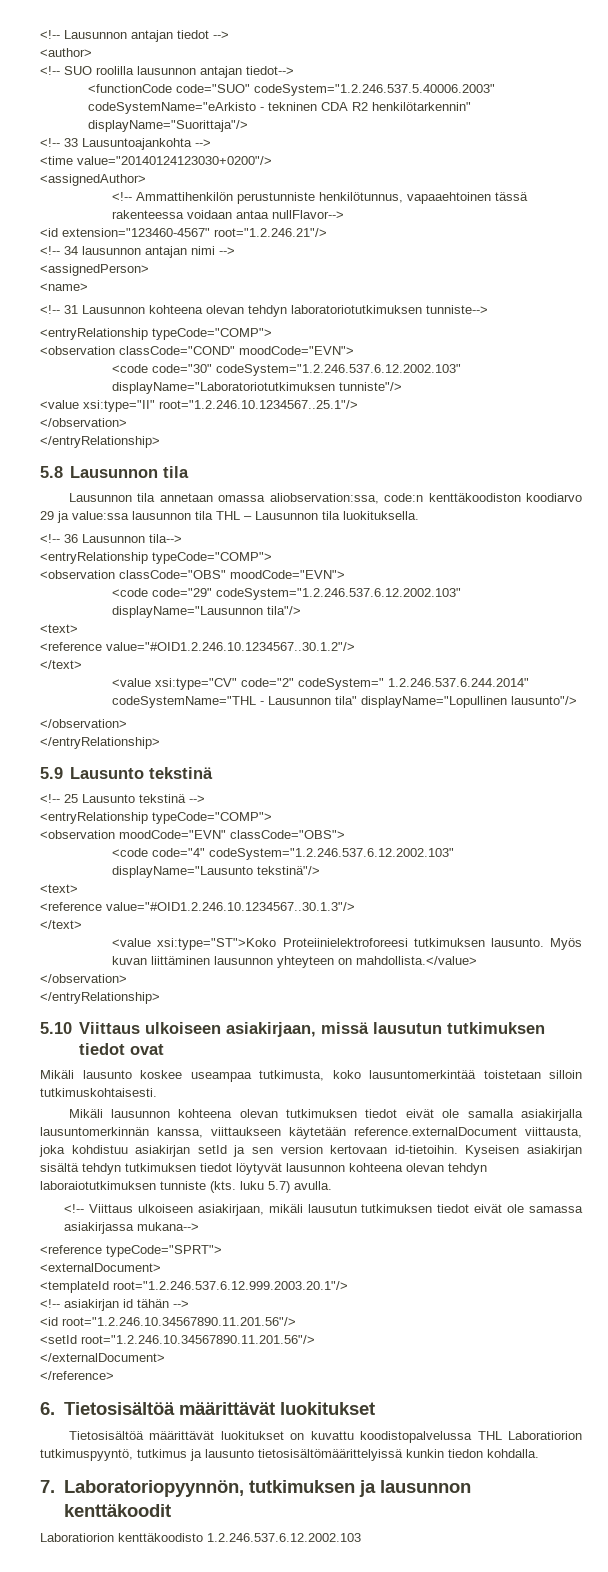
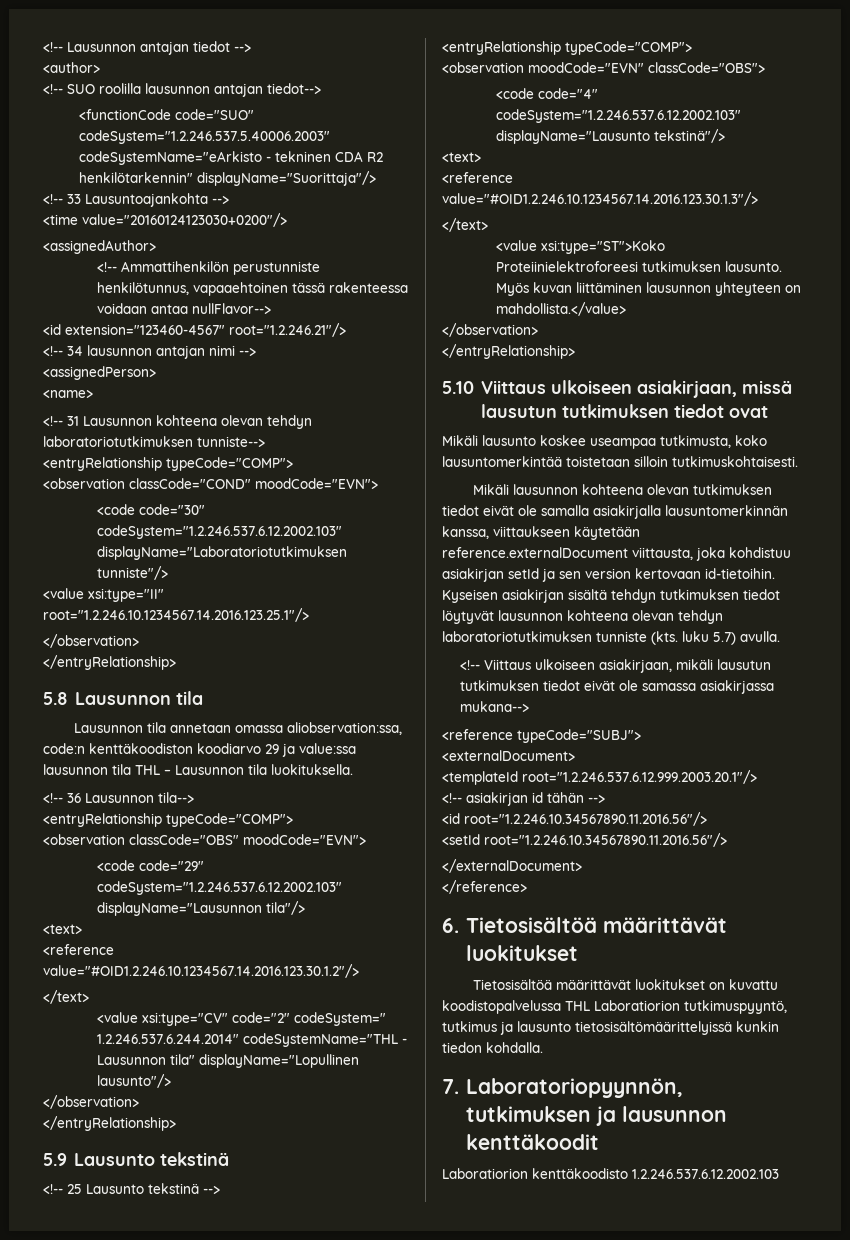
- <time value="20140124123030+0200"/>
+ <time value="20160124123030+0200"/>
- <value xsi:type="II" root="1.2.246.10.1234567..25.1"/>
+ <value xsi:type="II" root="1.2.246.10.1234567.14.2016.123.25.1"/>
- <reference value="#OID1.2.246.10.1234567..30.1.2"/>
+ <reference value="#OID1.2.246.10.1234567.14.2016.123.30.1.2"/>
- <reference value="#OID1.2.246.10.1234567..30.1.3"/>
+ <reference value="#OID1.2.246.10.1234567.14.2016.123.30.1.3"/>
- Kyseisen asiakirjan sisältä tehdyn tutkimuksen tiedot löytyvät lausunnon kohteena olevan tehdyn laboraiotutkimuksen tunniste (kts. luku 5.7) avulla.
+ Kyseisen asiakirjan sisältä tehdyn tutkimuksen tiedot löytyvät lausunnon kohteena olevan tehdyn laboratoriotutkimuksen tunniste (kts. luku 5.7) avulla.
- <reference typeCode="SPRT">
+ <reference typeCode="SUBJ">
- <id root="1.2.246.10.34567890.11.201.56"/>
+ <id root="1.2.246.10.34567890.11.2016.56"/>
- <setId root="1.2.246.10.34567890.11.201.56"/>
+ <setId root="1.2.246.10.34567890.11.2016.56"/>

